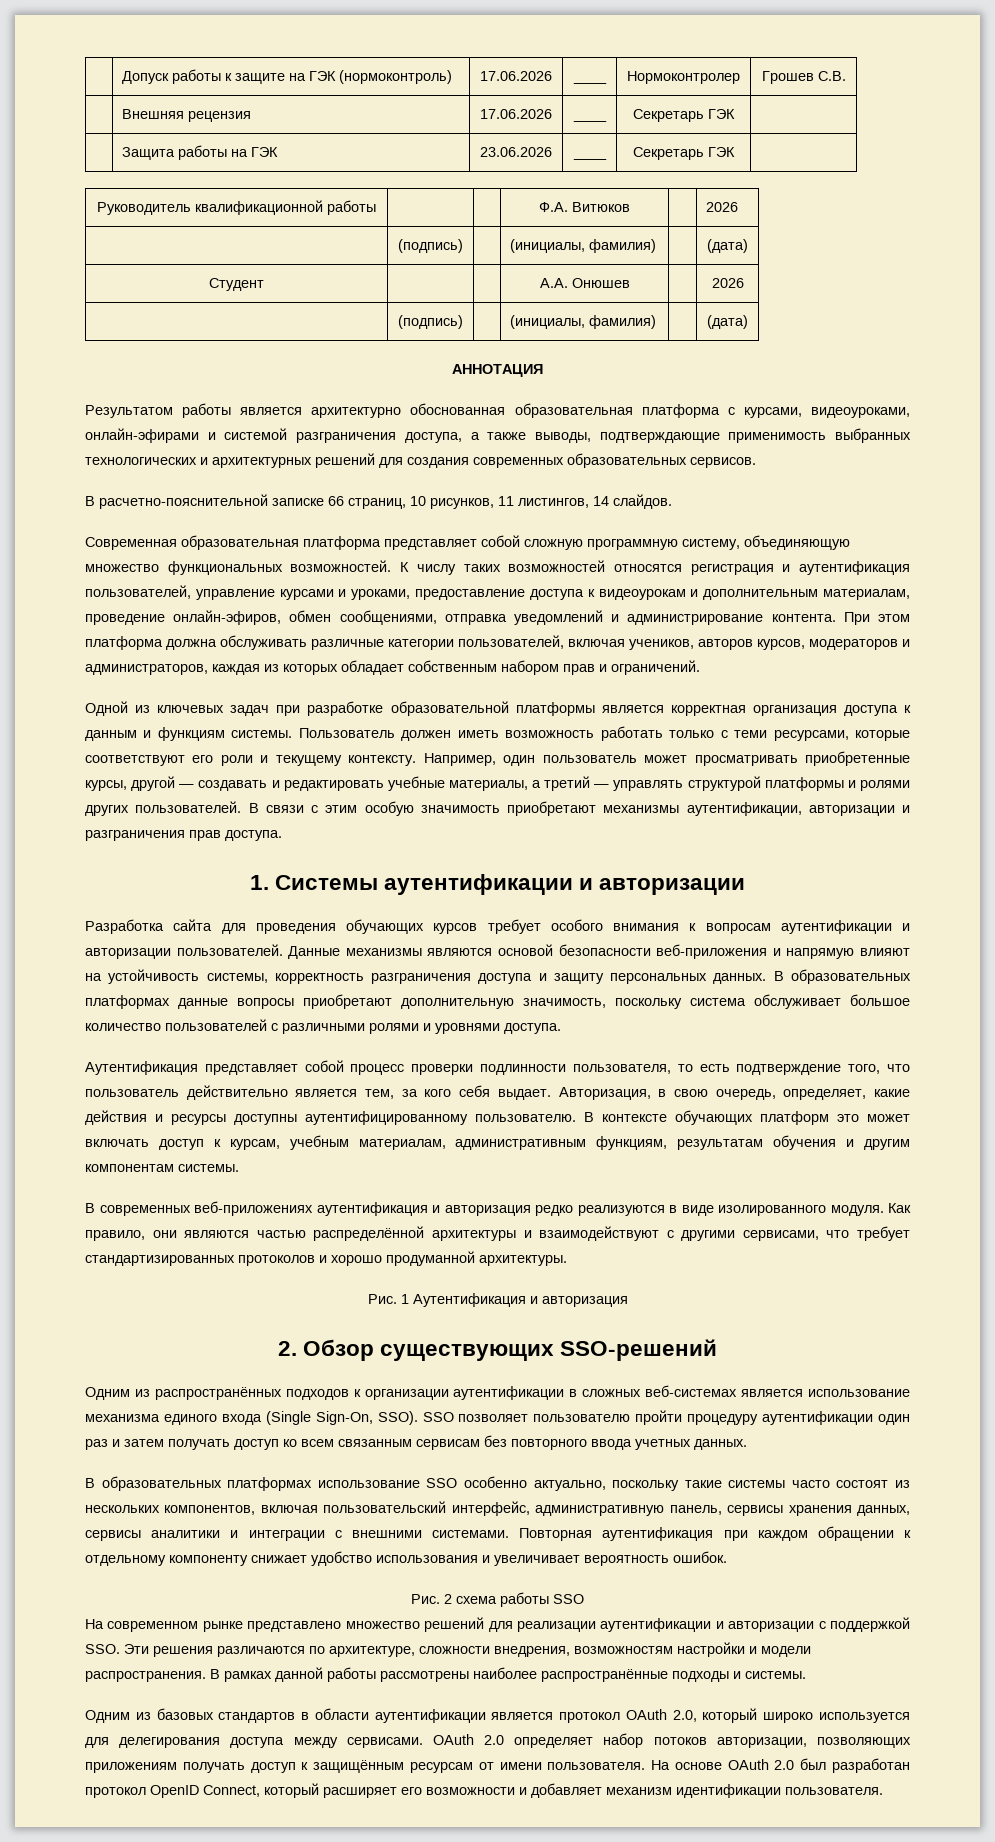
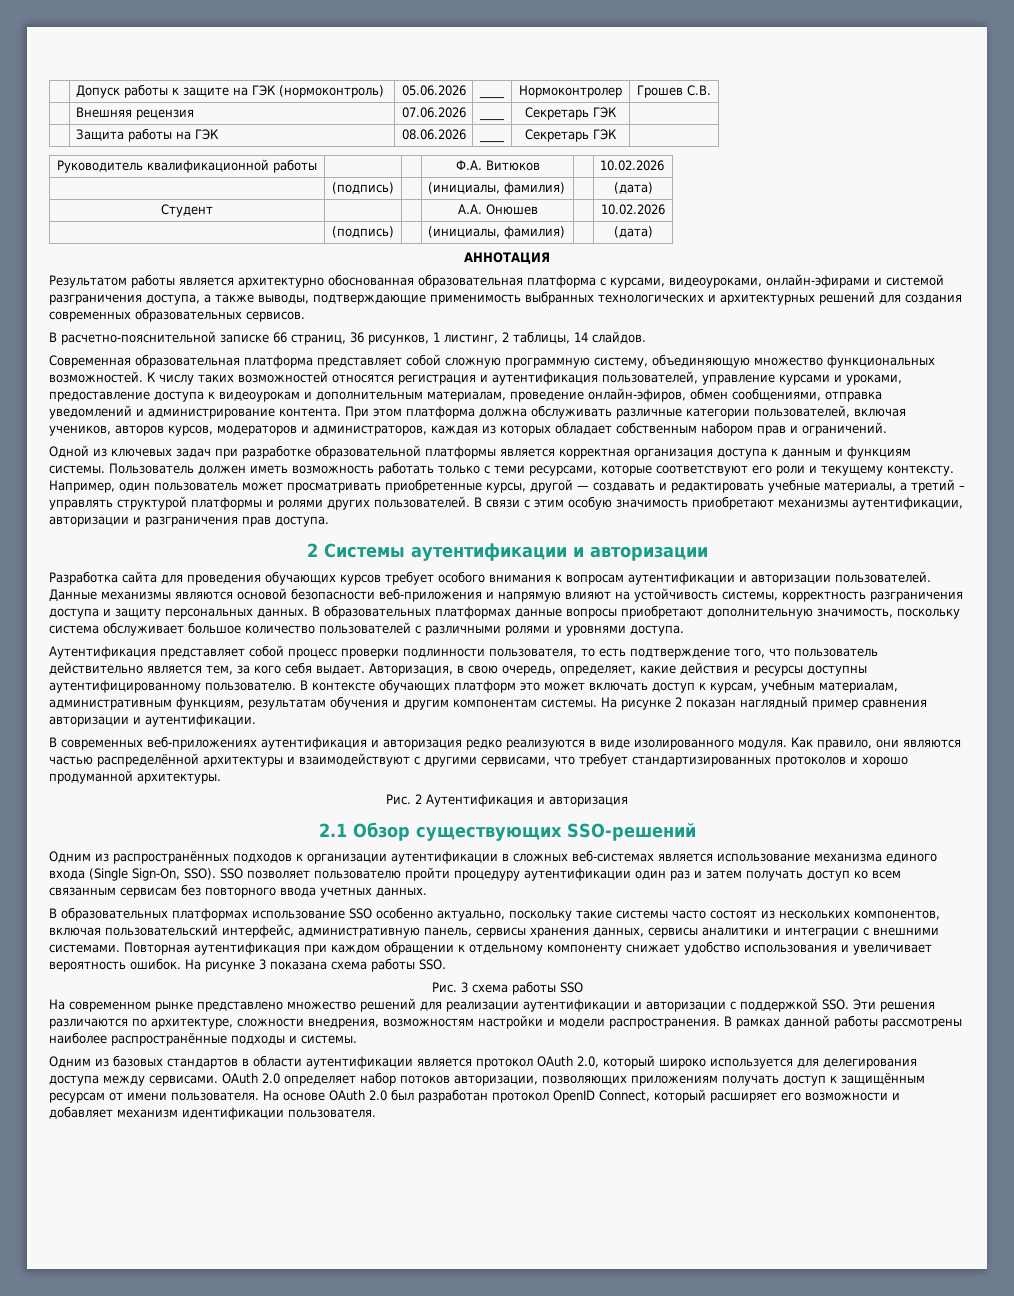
- | Допуск работы к защите на ГЭК (нормоконтроль) | 17.06.2026 | ____ | Нормоконтролер | Грошев С.В.
+ | Допуск работы к защите на ГЭК (нормоконтроль) | 05.06.2026 | ____ | Нормоконтролер | Грошев С.В.
- | Внешняя рецензия | 17.06.2026 | ____ | Секретарь ГЭК |
+ | Внешняя рецензия | 07.06.2026 | ____ | Секретарь ГЭК |
- | Защита работы на ГЭК | 23.06.2026 | ____ | Секретарь ГЭК |
+ | Защита работы на ГЭК | 08.06.2026 | ____ | Секретарь ГЭК |
- Руководитель квалификационной работы | | | Ф.А. Витюков | | 2026
+ Руководитель квалификационной работы | | | Ф.А. Витюков | | 10.02.2026
- Студент | | | А.А. Онюшев | | 2026
+ Студент | | | А.А. Онюшев | | 10.02.2026
- В расчетно-пояснительной записке 66 страниц, 10 рисунков, 11 листингов, 14 слайдов.
+ В расчетно-пояснительной записке 66 страниц, 36 рисунков, 1 листинг, 2 таблицы, 14 слайдов.
- Например, один пользователь может просматривать приобретенные курсы, другой — создавать и редактировать учебные материалы, а третий — управлять структурой платформы и ролями других пользователей.
+ Например, один пользователь может просматривать приобретенные курсы, другой — создавать и редактировать учебные материалы, а третий – управлять структурой платформы и ролями других пользователей.
- 1. Системы аутентификации и авторизации
+ 2 Системы аутентификации и авторизации
+ На рисунке 2 показан наглядный пример сравнения авторизации и аутентификации.
- Рис. 1 Аутентификация и авторизация
+ Рис. 2 Аутентификация и авторизация
- 2. Обзор существующих SSO-решений
+ 2.1 Обзор существующих SSO-решений
- Повторная аутентификация при каждом обращении к отдельному компоненту снижает удобство использования и увеличивает вероятность ошибок.
- Рис. 2 схема работы SSO
+ Повторная аутентификация при каждом обращении к отдельному компоненту снижает удобство использования и увеличивает вероятность ошибок. На рисунке 3 показана схема работы SSO.
+ Рис. 3 схема работы SSO

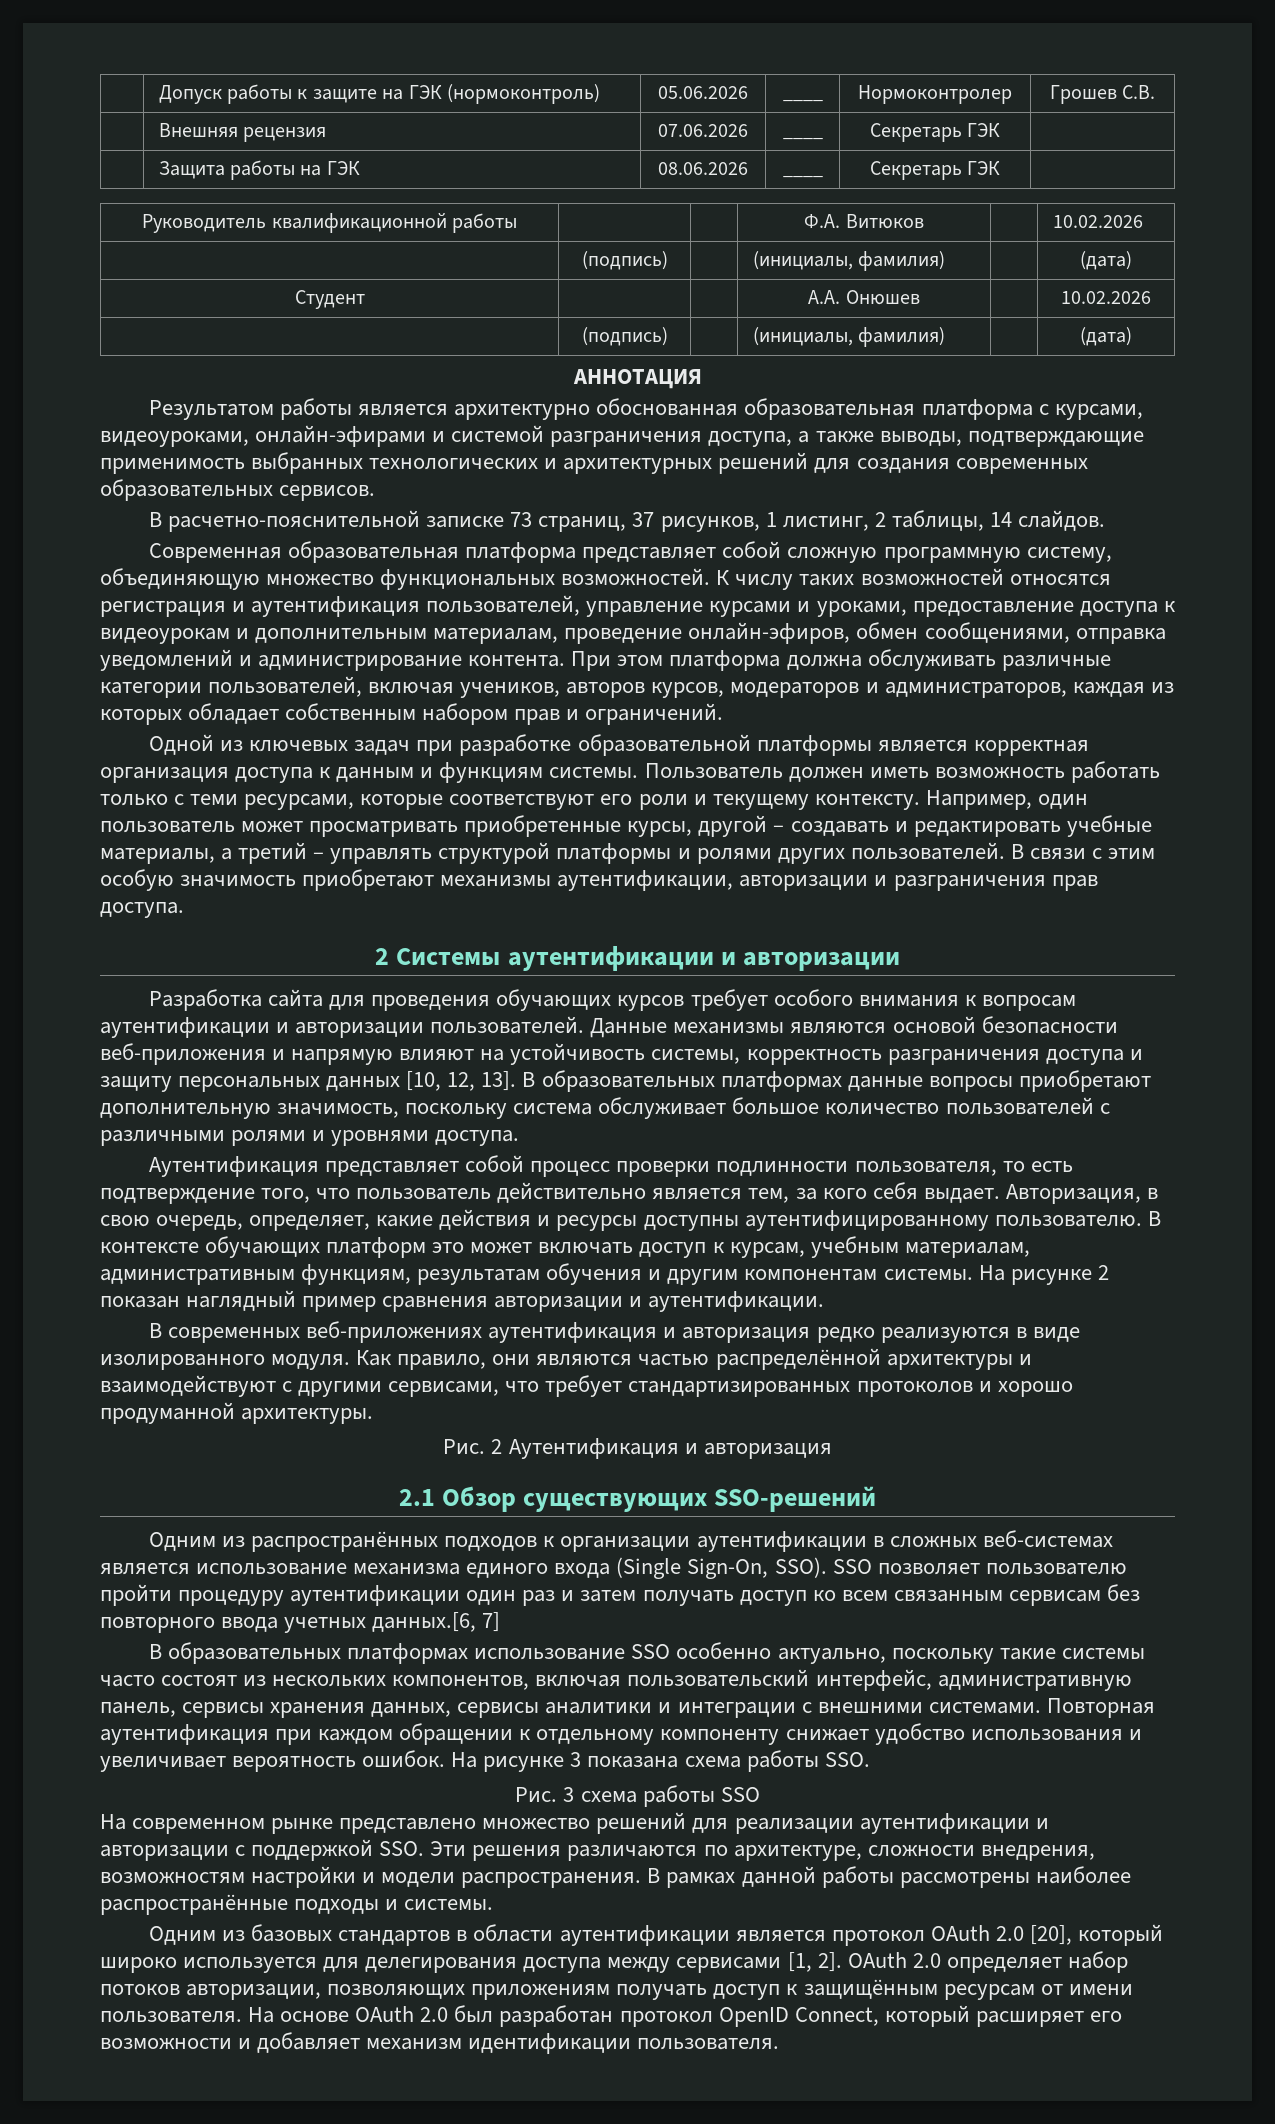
- В расчетно-пояснительной записке 66 страниц, 36 рисунков, 1 листинг, 2 таблицы, 14 слайдов.
+ В расчетно-пояснительной записке 73 страниц, 37 рисунков, 1 листинг, 2 таблицы, 14 слайдов.
- Например, один пользователь может просматривать приобретенные курсы, другой — создавать и редактировать учебные материалы, а третий – управлять структурой платформы и ролями других пользователей.
+ Например, один пользователь может просматривать приобретенные курсы, другой – создавать и редактировать учебные материалы, а третий – управлять структурой платформы и ролями других пользователей.
- Данные механизмы являются основой безопасности веб-приложения и напрямую влияют на устойчивость системы, корректность разграничения доступа и защиту персональных данных.
+ Данные механизмы являются основой безопасности веб-приложения и напрямую влияют на устойчивость системы, корректность разграничения доступа и защиту персональных данных [10, 12, 13].
- SSO позволяет пользователю пройти процедуру аутентификации один раз и затем получать доступ ко всем связанным сервисам без повторного ввода учетных данных.
+ SSO позволяет пользователю пройти процедуру аутентификации один раз и затем получать доступ ко всем связанным сервисам без повторного ввода учетных данных.[6, 7]
- Одним из базовых стандартов в области аутентификации является протокол OAuth 2.0, который широко используется для делегирования доступа между сервисами.
+ Одним из базовых стандартов в области аутентификации является протокол OAuth 2.0 [20], который широко используется для делегирования доступа между сервисами [1, 2].

